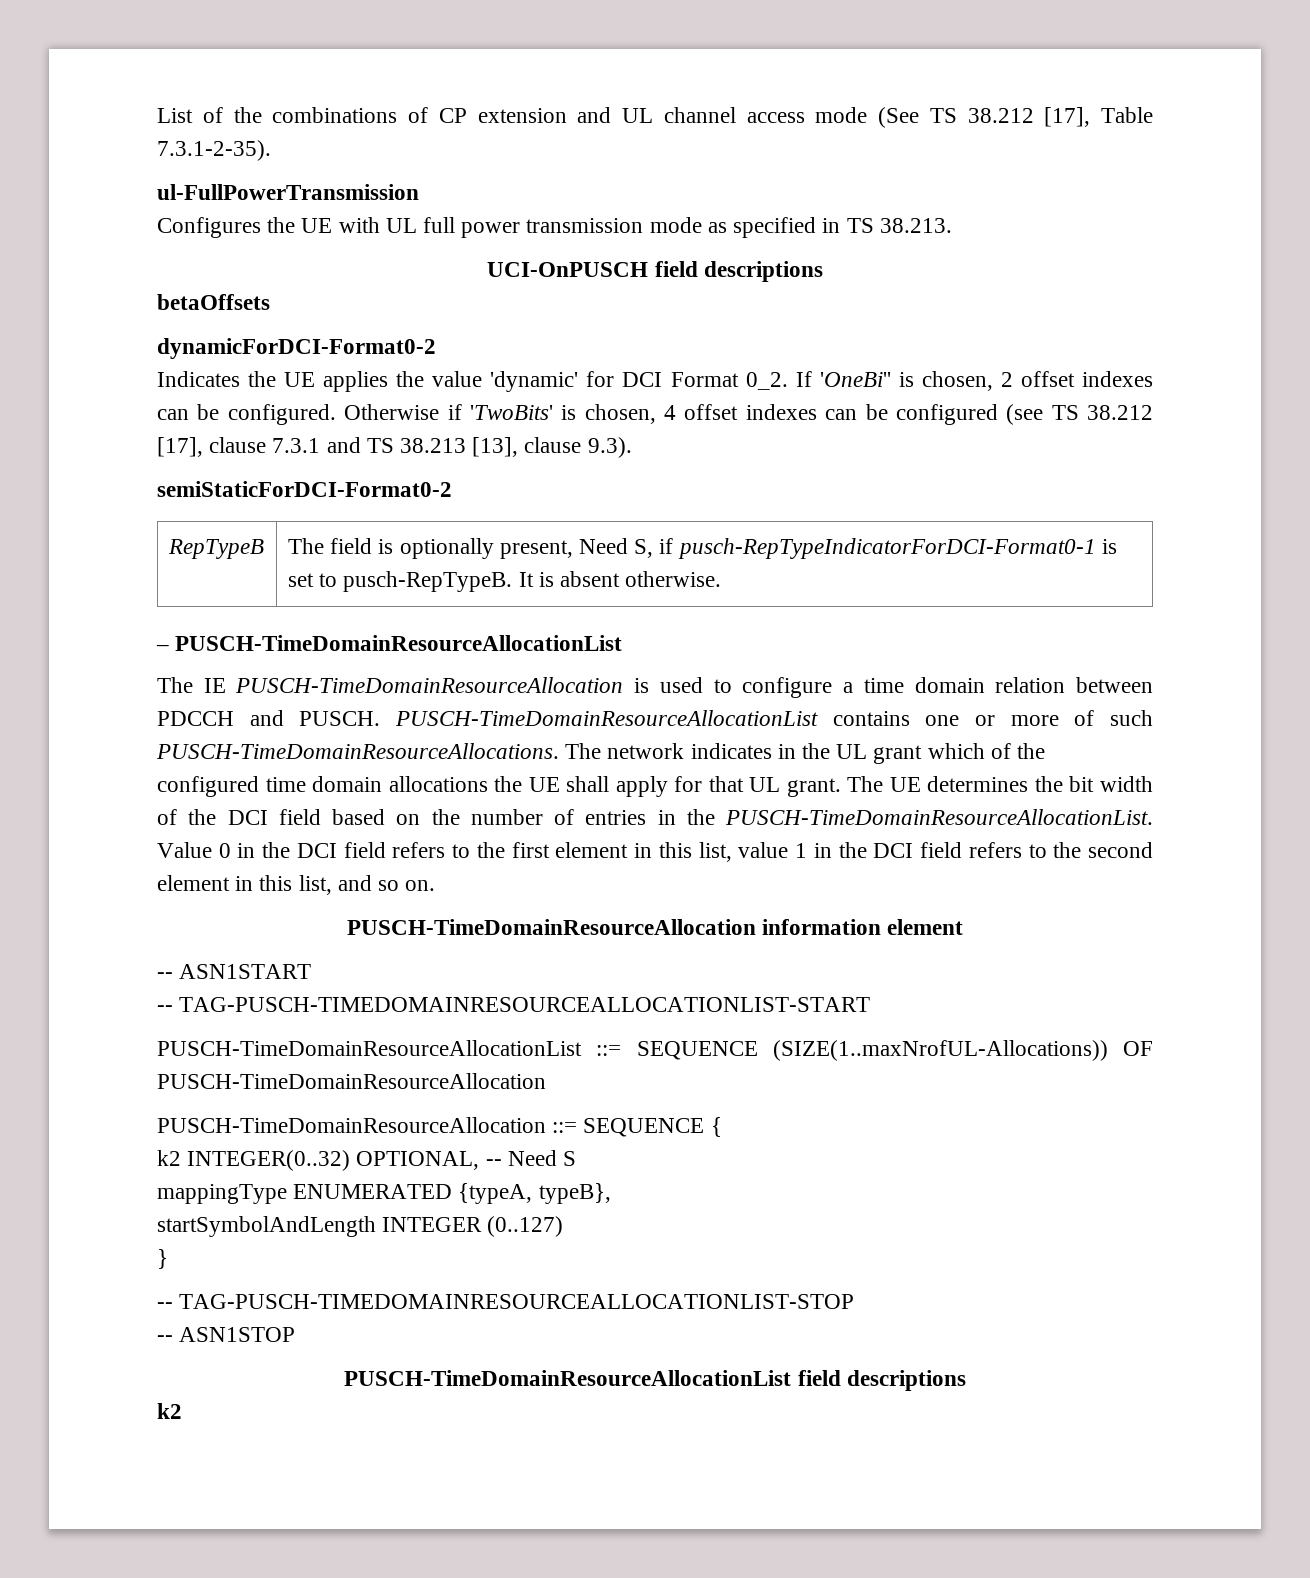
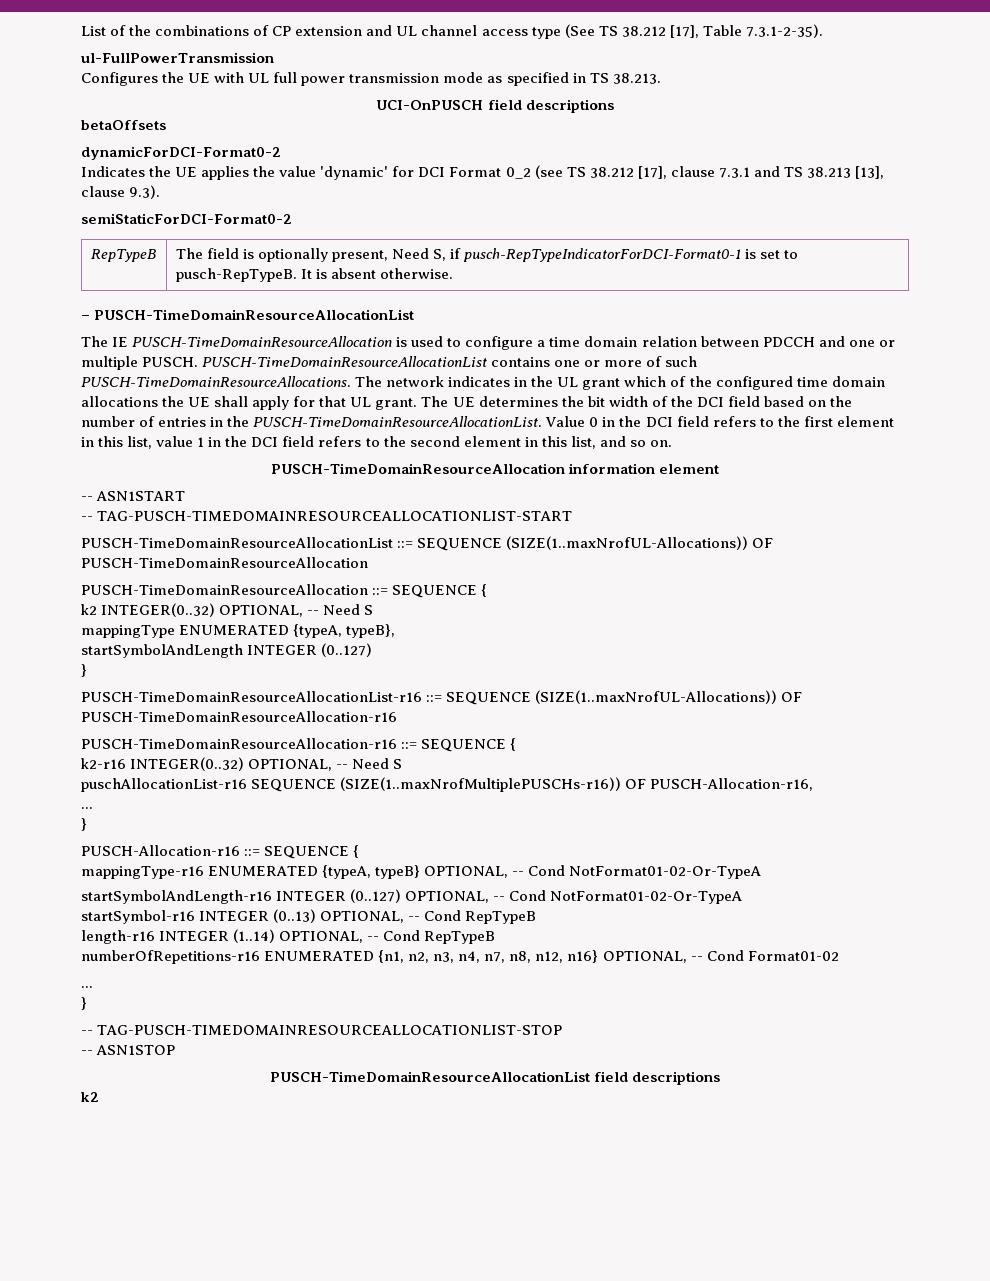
- List of the combinations of CP extension and UL channel access mode (See TS 38.212 [17], Table 7.3.1-2-35).
+ List of the combinations of CP extension and UL channel access type (See TS 38.212 [17], Table 7.3.1-2-35).
- Indicates the UE applies the value 'dynamic' for DCI Format 0_2. If 'OneBi'' is chosen, 2 offset indexes can be configured. Otherwise if 'TwoBits' is chosen, 4 offset indexes can be configured (see TS 38.212 [17], clause 7.3.1 and TS 38.213 [13], clause 9.3).
+ Indicates the UE applies the value 'dynamic' for DCI Format 0_2 (see TS 38.212 [17], clause 7.3.1 and TS 38.213 [13], clause 9.3).
- The IE PUSCH-TimeDomainResourceAllocation is used to configure a time domain relation between PDCCH and PUSCH.
+ The IE PUSCH-TimeDomainResourceAllocation is used to configure a time domain relation between PDCCH and one or multiple PUSCH.
+ PUSCH-TimeDomainResourceAllocationList-r16 ::= SEQUENCE (SIZE(1..maxNrofUL-Allocations)) OF PUSCH-TimeDomainResourceAllocation-r16
+ PUSCH-TimeDomainResourceAllocation-r16 ::= SEQUENCE {
+ k2-r16 INTEGER(0..32) OPTIONAL, -- Need S
+ puschAllocationList-r16 SEQUENCE (SIZE(1..maxNrofMultiplePUSCHs-r16)) OF PUSCH-Allocation-r16,
+ ...
+ }
+ PUSCH-Allocation-r16 ::= SEQUENCE {
+ mappingType-r16 ENUMERATED {typeA, typeB} OPTIONAL, -- Cond NotFormat01-02-Or-TypeA
+ startSymbolAndLength-r16 INTEGER (0..127) OPTIONAL, -- Cond NotFormat01-02-Or-TypeA
+ startSymbol-r16 INTEGER (0..13) OPTIONAL, -- Cond RepTypeB
+ length-r16 INTEGER (1..14) OPTIONAL, -- Cond RepTypeB
+ numberOfRepetitions-r16 ENUMERATED {n1, n2, n3, n4, n7, n8, n12, n16} OPTIONAL, -- Cond Format01-02
+ ...
+ }

